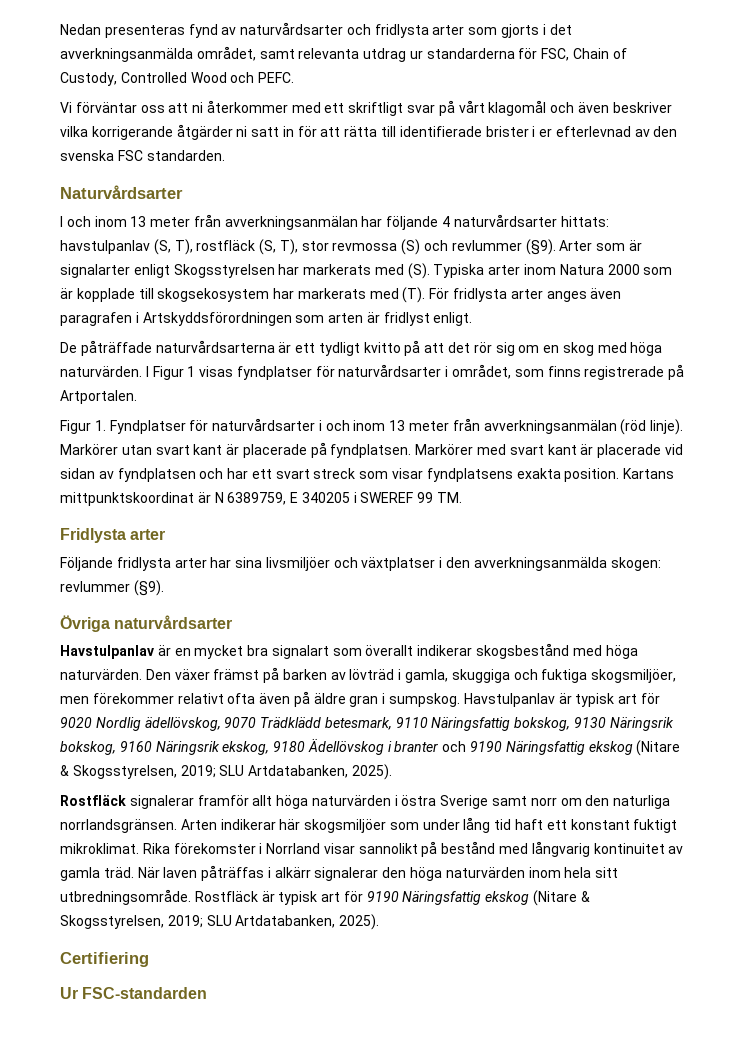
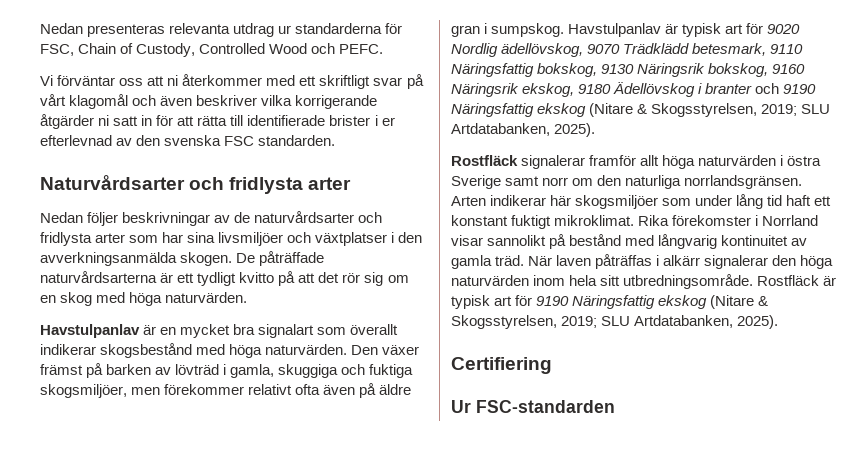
- Nedan presenteras fynd av naturvårdsarter och fridlysta arter som gjorts i det avverkningsanmälda området, samt relevanta utdrag ur standarderna för FSC, Chain of Custody, Controlled Wood och PEFC.
+ Nedan presenteras relevanta utdrag ur standarderna för FSC, Chain of Custody, Controlled Wood och PEFC.
- Naturvårdsarter
- I och inom 13 meter från avverkningsanmälan har följande 4 naturvårdsarter hittats: havstulpanlav (S, T), rostfläck (S, T), stor revmossa (S) och revlummer (§9). Arter som är signalarter enligt Skogsstyrelsen har markerats med (S). Typiska arter inom Natura 2000 som är kopplade till skogsekosystem har markerats med (T). För fridlysta arter anges även paragrafen i Artskyddsförordningen som arten är fridlyst enligt.
- De påträffade naturvårdsarterna är ett tydligt kvitto på att det rör sig om en skog med höga naturvärden. I Figur 1 visas fyndplatser för naturvårdsarter i området, som finns registrerade på Artportalen.
- Figur 1. Fyndplatser för naturvårdsarter i och inom 13 meter från avverkningsanmälan (röd linje). Markörer utan svart kant är placerade på fyndplatsen. Markörer med svart kant är placerade vid sidan av fyndplatsen och har ett svart streck som visar fyndplatsens exakta position. Kartans mittpunktskoordinat är N 6389759, E 340205 i SWEREF 99 TM.
- Fridlysta arter
- Följande fridlysta arter har sina livsmiljöer och växtplatser i den avverkningsanmälda skogen: revlummer (§9).
- Övriga naturvårdsarter
+ Naturvårdsarter och fridlysta arter
+ Nedan följer beskrivningar av de naturvårdsarter och fridlysta arter som har sina livsmiljöer och växtplatser i den avverkningsanmälda skogen. De påträffade naturvårdsarterna är ett tydligt kvitto på att det rör sig om en skog med höga naturvärden.

